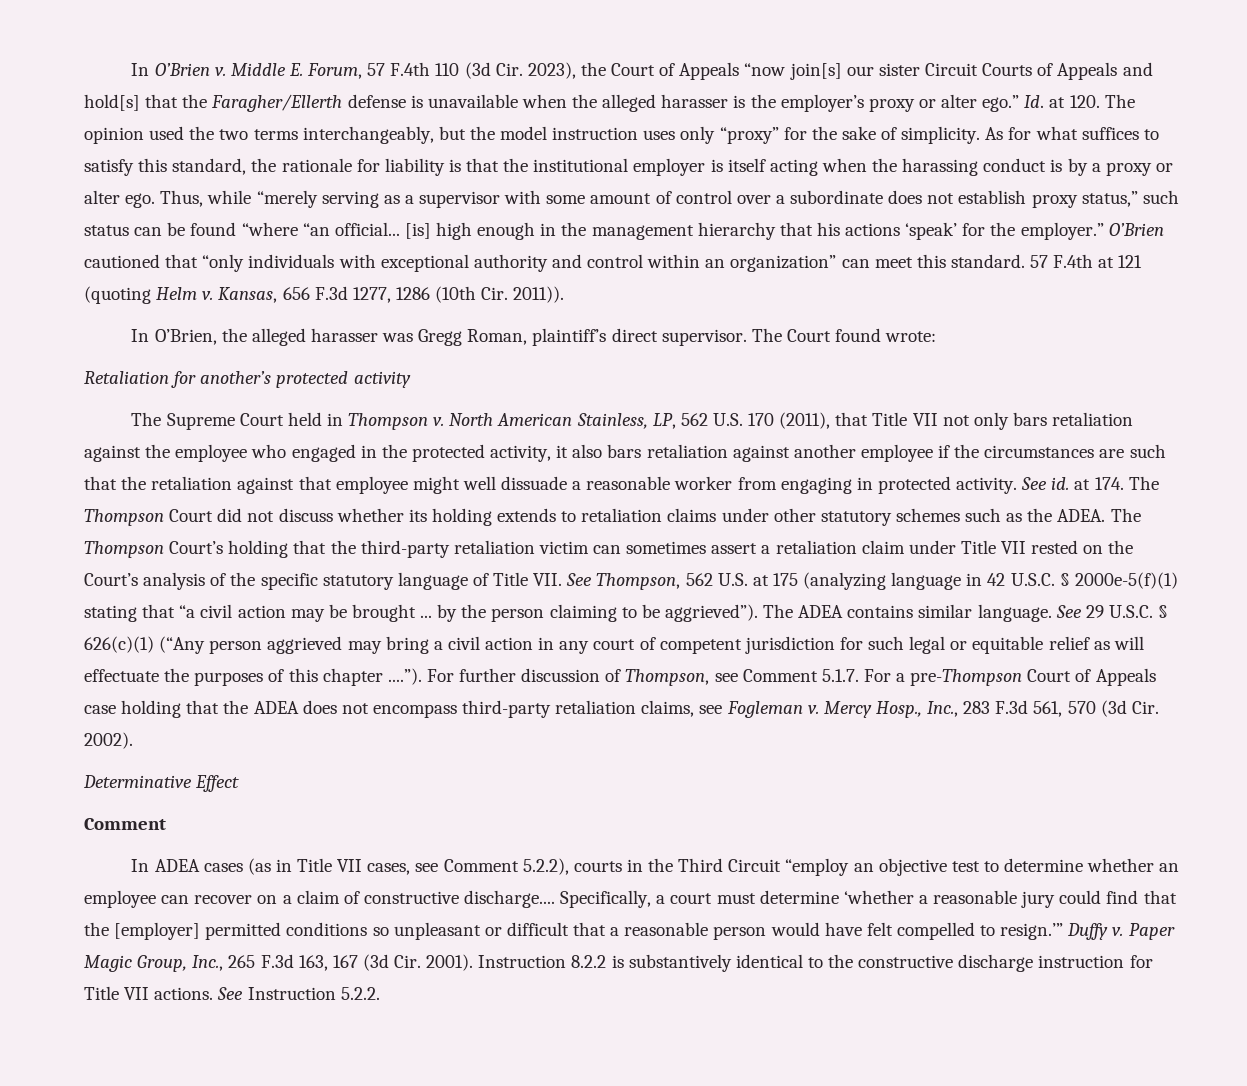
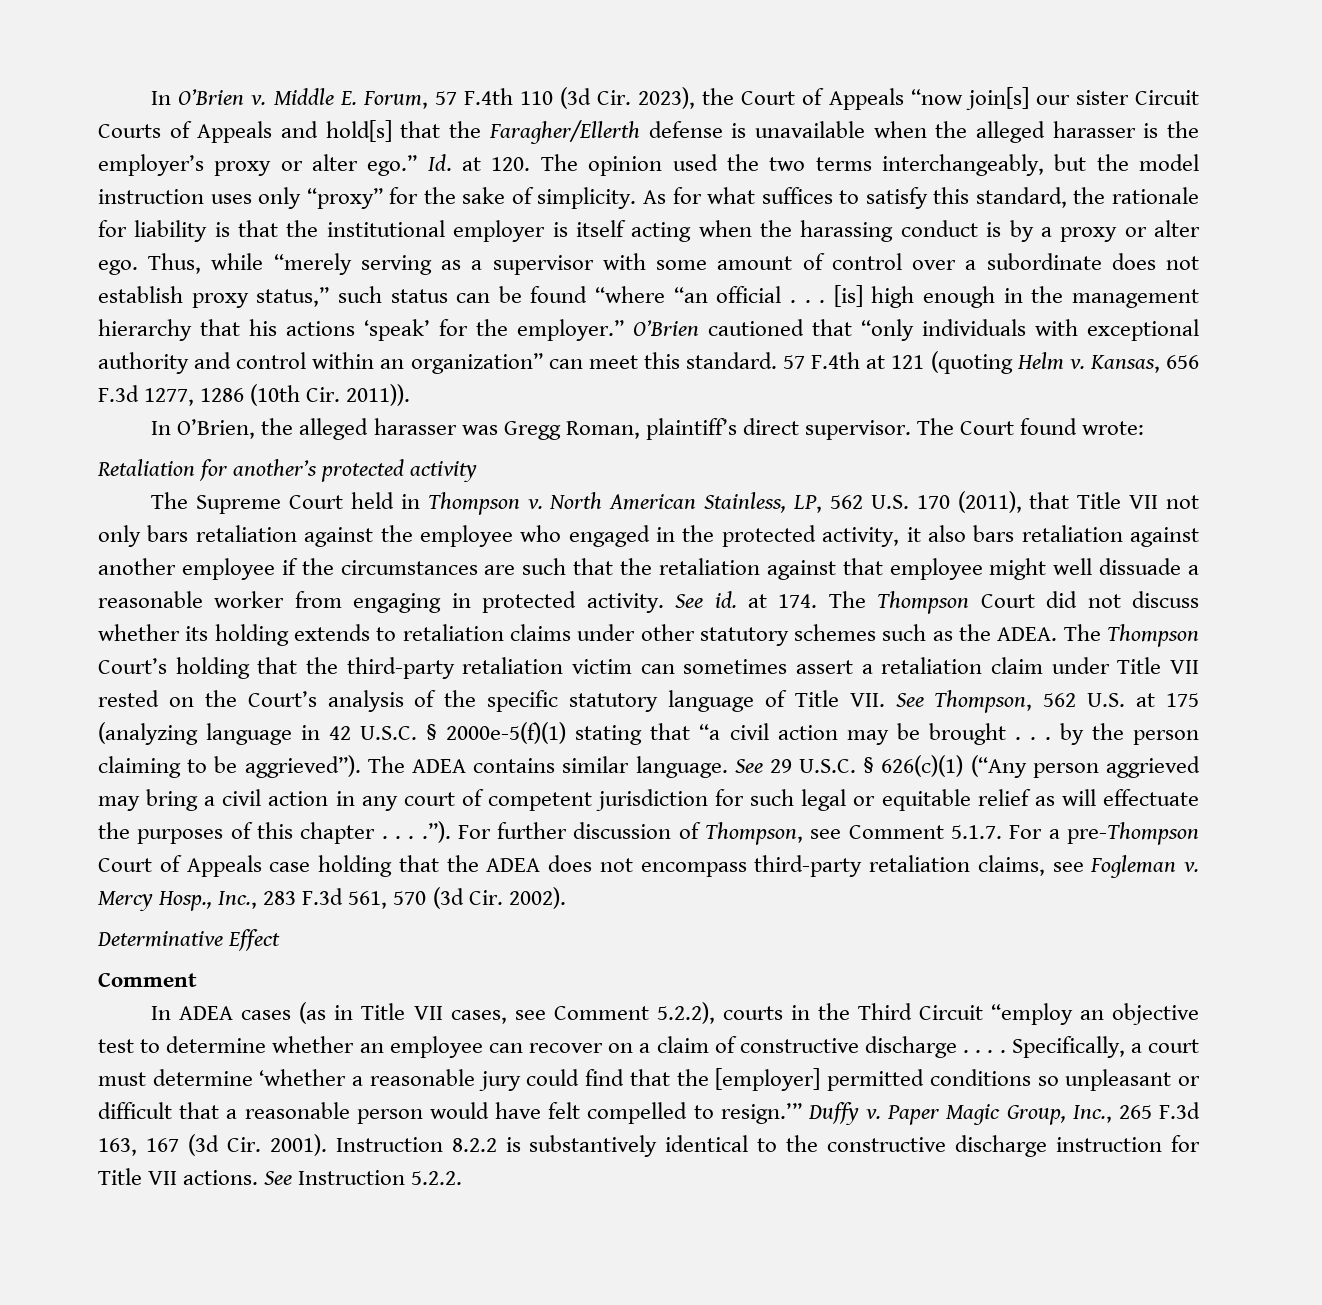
- Thus, while “merely serving as a supervisor with some amount of control over a subordinate does not establish proxy status,” such status can be found “where “an official...
+ Thus, while “merely serving as a supervisor with some amount of control over a subordinate does not establish proxy status,” such status can be found “where “an official . . .
- The Thompson Court’s holding that the third-party retaliation victim can sometimes assert a retaliation claim under Title VII rested on the Court’s analysis of the specific statutory language of Title VII. See Thompson, 562 U.S. at 175 (analyzing language in 42 U.S.C. § 2000e-5(f)(1) stating that “a civil action may be brought ... by the person claiming to be aggrieved”).
+ The Thompson Court’s holding that the third-party retaliation victim can sometimes assert a retaliation claim under Title VII rested on the Court’s analysis of the specific statutory language of Title VII. See Thompson, 562 U.S. at 175 (analyzing language in 42 U.S.C. § 2000e-5(f)(1) stating that “a civil action may be brought . . . by the person claiming to be aggrieved”).
- See 29 U.S.C. § 626(c)(1) (“Any person aggrieved may bring a civil action in any court of competent jurisdiction for such legal or equitable relief as will effectuate the purposes of this chapter ....”). For further discussion of Thompson, see Comment 5.1.7. For a pre-Thompson Court of Appeals case holding that the ADEA does not encompass third-party retaliation claims, see Fogleman v.
+ See 29 U.S.C. § 626(c)(1) (“Any person aggrieved may bring a civil action in any court of competent jurisdiction for such legal or equitable relief as will effectuate the purposes of this chapter . . . .”). For further discussion of Thompson, see Comment 5.1.7. For a pre-Thompson Court of Appeals case holding that the ADEA does not encompass third-party retaliation claims, see Fogleman v.
- In ADEA cases (as in Title VII cases, see Comment 5.2.2), courts in the Third Circuit “employ an objective test to determine whether an employee can recover on a claim of constructive discharge....
+ In ADEA cases (as in Title VII cases, see Comment 5.2.2), courts in the Third Circuit “employ an objective test to determine whether an employee can recover on a claim of constructive discharge . . . .

